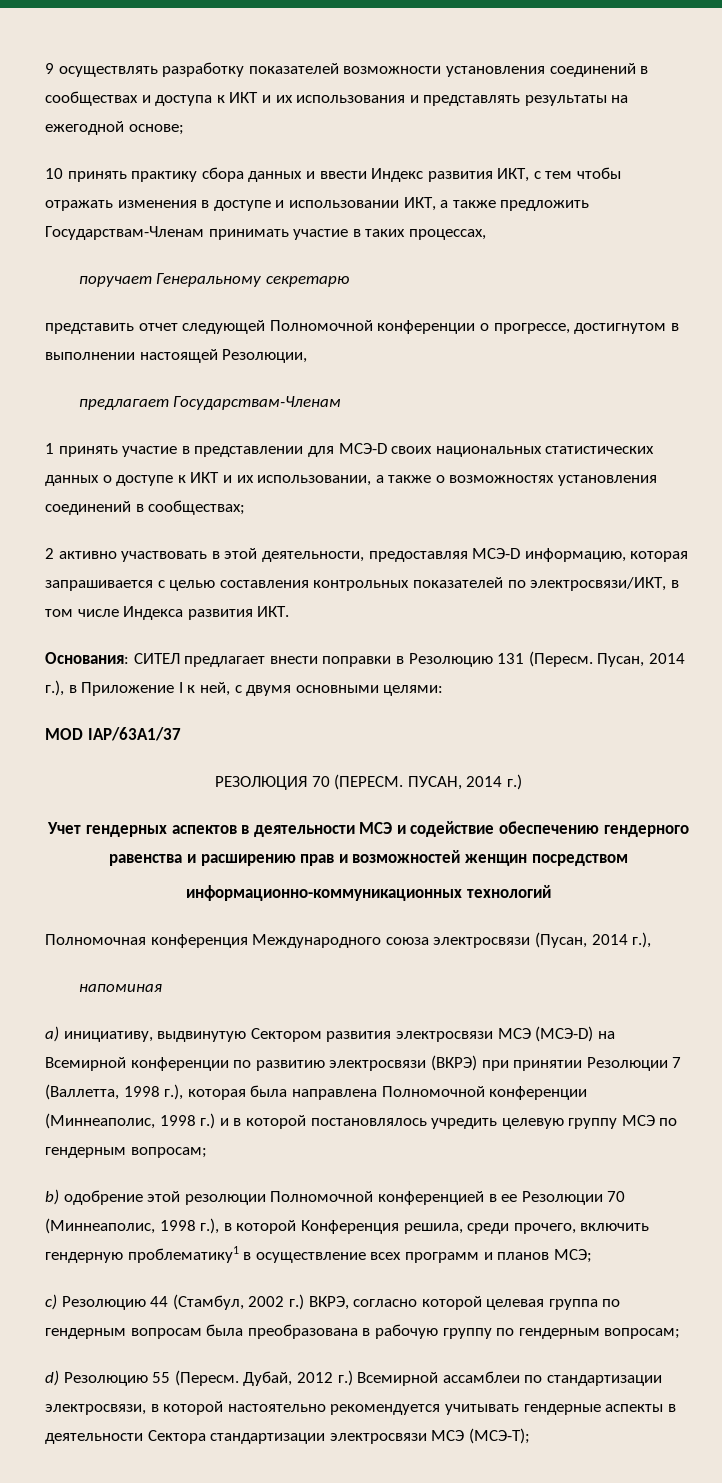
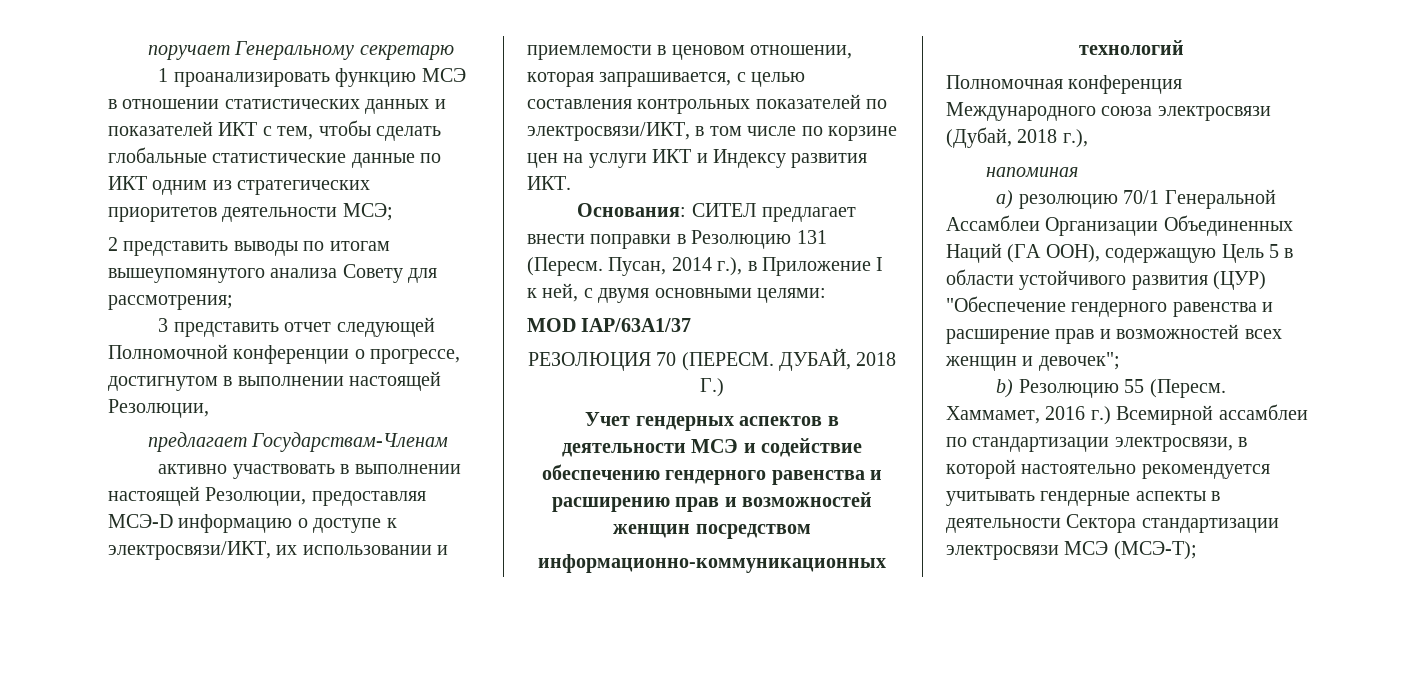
- 9 осуществлять разработку показателей возможности установления соединений в сообществах и доступа к ИКТ и их использования и представлять результаты на ежегодной основе;
- 10 принять практику сбора данных и ввести Индекс развития ИКТ, с тем чтобы отражать изменения в доступе и использовании ИКТ, а также предложить Государствам-Членам принимать участие в таких процессах,
  поручает Генеральному секретарю
- представить отчет следующей Полномочной конференции о прогрессе, достигнутом в выполнении настоящей Резолюции,
+ 1 проанализировать функцию МСЭ в отношении статистических данных и показателей ИКТ с тем, чтобы сделать глобальные статистические данные по ИКТ одним из стратегических приоритетов деятельности МСЭ;
+ 2 представить выводы по итогам вышеупомянутого анализа Совету для рассмотрения;
+ 3 представить отчет следующей Полномочной конференции о прогрессе, достигнутом в выполнении настоящей Резолюции,
- 1 принять участие в представлении для МСЭ-D своих национальных статистических данных о доступе к ИКТ и их использовании, а также о возможностях установления соединений в сообществах;
- 2 активно участвовать в этой деятельности, предоставляя МСЭ-D информацию, которая запрашивается с целью составления контрольных показателей по электросвязи/ИКТ, в том числе Индекса развития ИКТ.
+ активно участвовать в выполнении настоящей Резолюции, предоставляя МСЭ-D информацию о доступе к электросвязи/ИКТ, их использовании и приемлемости в ценовом отношении, которая запрашивается, с целью составления контрольных показателей по электросвязи/ИКТ, в том числе по корзине цен на услуги ИКТ и Индексу развития ИКТ.
- ПУСАН, 2014 г.)
+ ДУБАЙ, 2018 Г.)
- Полномочная конференция Международного союза электросвязи (Пусан, 2014 г.),
+ Полномочная конференция Международного союза электросвязи (Дубай, 2018 г.),
- а) инициативу, выдвинутую Сектором развития электросвязи МСЭ (МСЭ-D) на Всемирной конференции по развитию электросвязи (ВКРЭ) при принятии Резолюции 7 (Валлетта, 1998 г.), которая была направлена Полномочной конференции (Миннеаполис, 1998 г.) и в которой постановлялось учредить целевую группу МСЭ по гендерным вопросам;
- b) одобрение этой резолюции Полномочной конференцией в ее Резолюции 70 (Миннеаполис, 1998 г.), в которой Конференция решила, среди прочего, включить гендерную проблематику1 в осуществление всех программ и планов МСЭ;
- с) Резолюцию 44 (Стамбул, 2002 г.) ВКРЭ, согласно которой целевая группа по гендерным вопросам была преобразована в рабочую группу по гендерным вопросам;
- d) Резолюцию 55 (Пересм.
+ а) резолюцию 70/1 Генеральной Ассамблеи Организации Объединенных Наций (ГА ООН), содержащую Цель 5 в области устойчивого развития (ЦУР) "Обеспечение гендерного равенства и расширение прав и возможностей всех женщин и девочек";
+ b) Резолюцию 55 (Пересм.
- Дубай, 2012 г.) Всемирной ассамблеи по стандартизации электросвязи, в которой настоятельно рекомендуется учитывать гендерные аспекты в деятельности Сектора стандартизации электросвязи МСЭ (МСЭ-Т);
+ Хаммамет, 2016 г.) Всемирной ассамблеи по стандартизации электросвязи, в которой настоятельно рекомендуется учитывать гендерные аспекты в деятельности Сектора стандартизации электросвязи МСЭ (МСЭ-Т);

